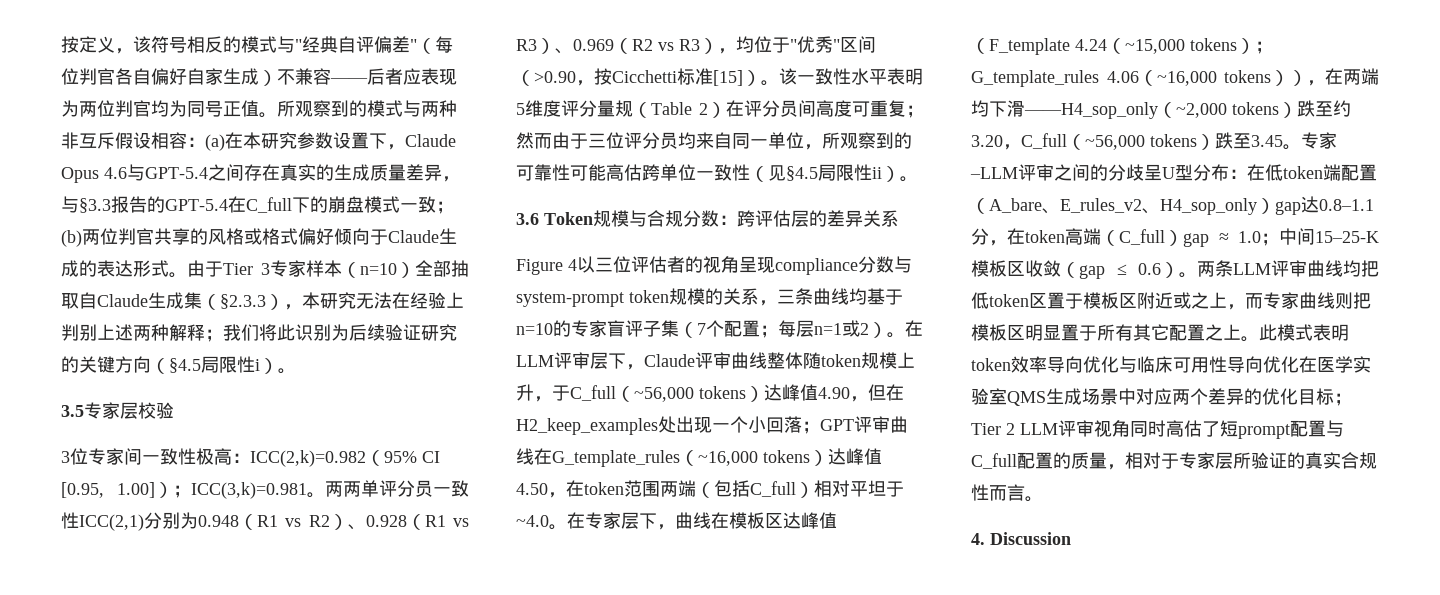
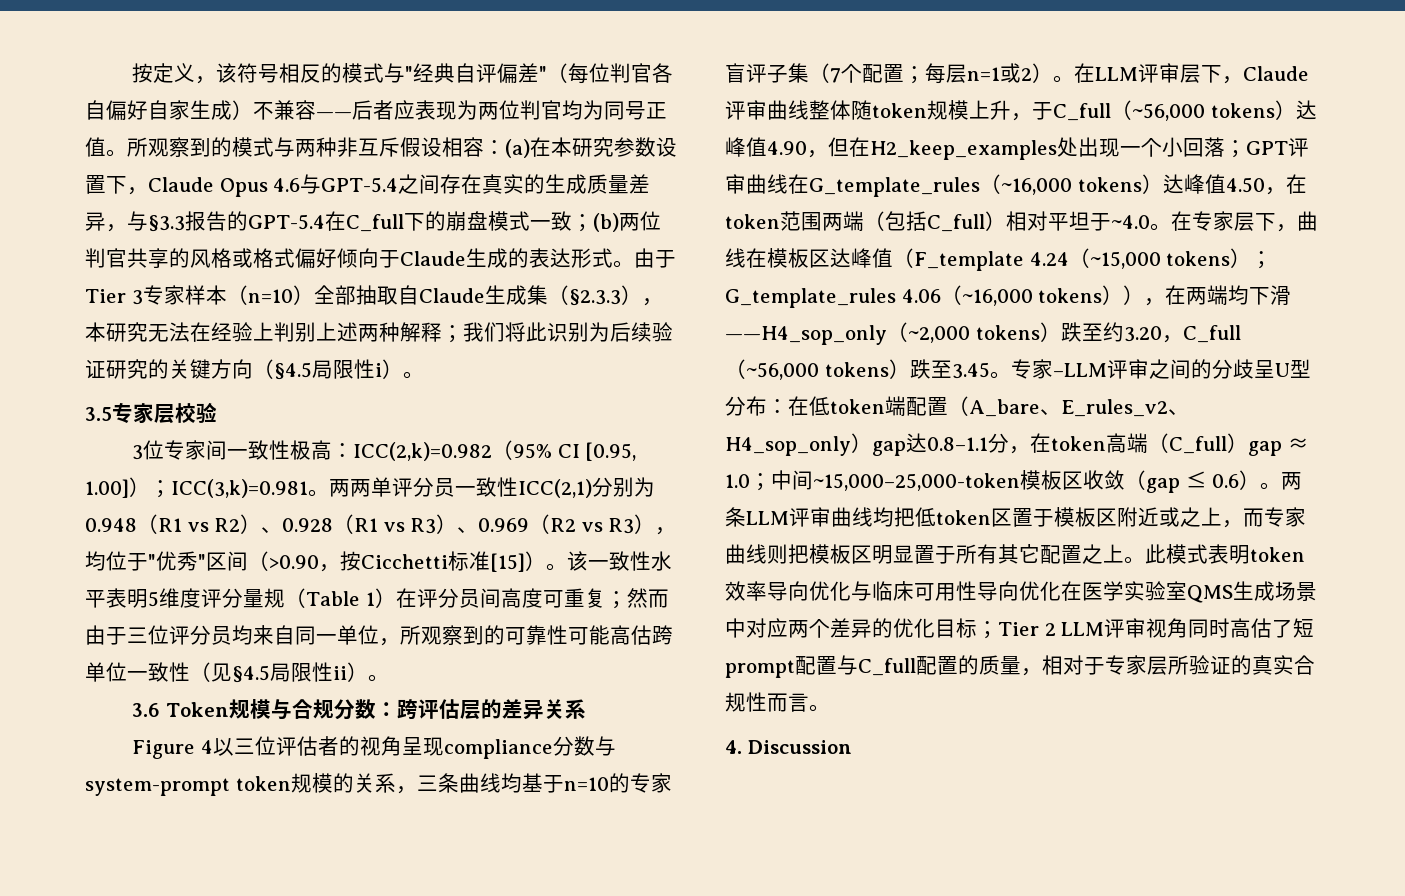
- 该一致性水平表明5维度评分量规（Table 2）在评分员间高度可重复；然而由于三位评分员均来自同一单位，所观察到的可靠性可能高估跨单位一致性（见§4.5局限性ii）。
+ 该一致性水平表明5维度评分量规（Table 1）在评分员间高度可重复；然而由于三位评分员均来自同一单位，所观察到的可靠性可能高估跨单位一致性（见§4.5局限性ii）。
- 专家–LLM评审之间的分歧呈U型分布：在低token端配置（A_bare、E_rules_v2、H4_sop_only）gap达0.8–1.1分，在token高端（C_full）gap ≈ 1.0；中间15–25-K模板区收敛（gap ≤ 0.6）。
+ 专家–LLM评审之间的分歧呈U型分布：在低token端配置（A_bare、E_rules_v2、H4_sop_only）gap达0.8–1.1分，在token高端（C_full）gap ≈ 1.0；中间~15,000–25,000-token模板区收敛（gap ≤ 0.6）。

